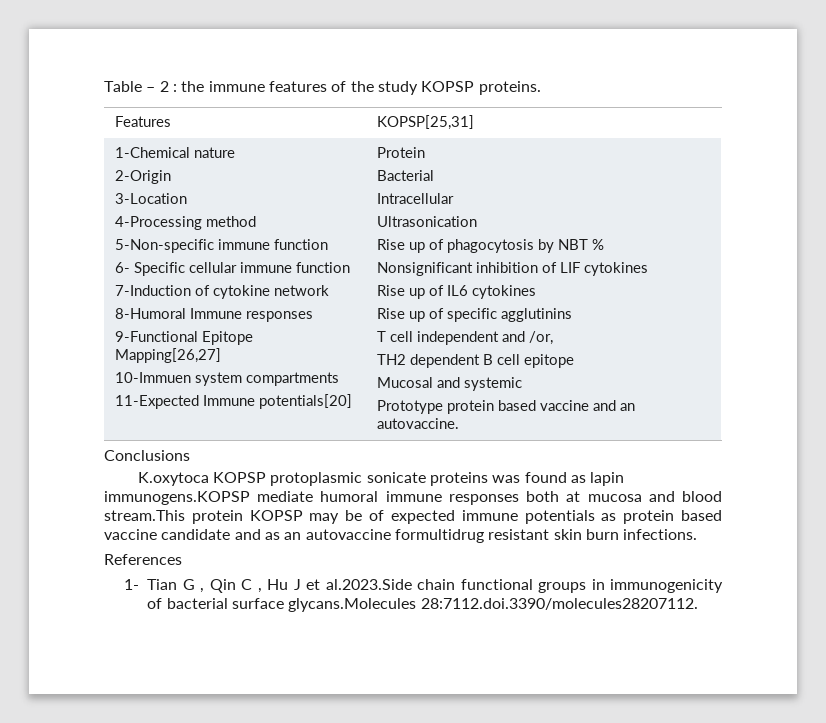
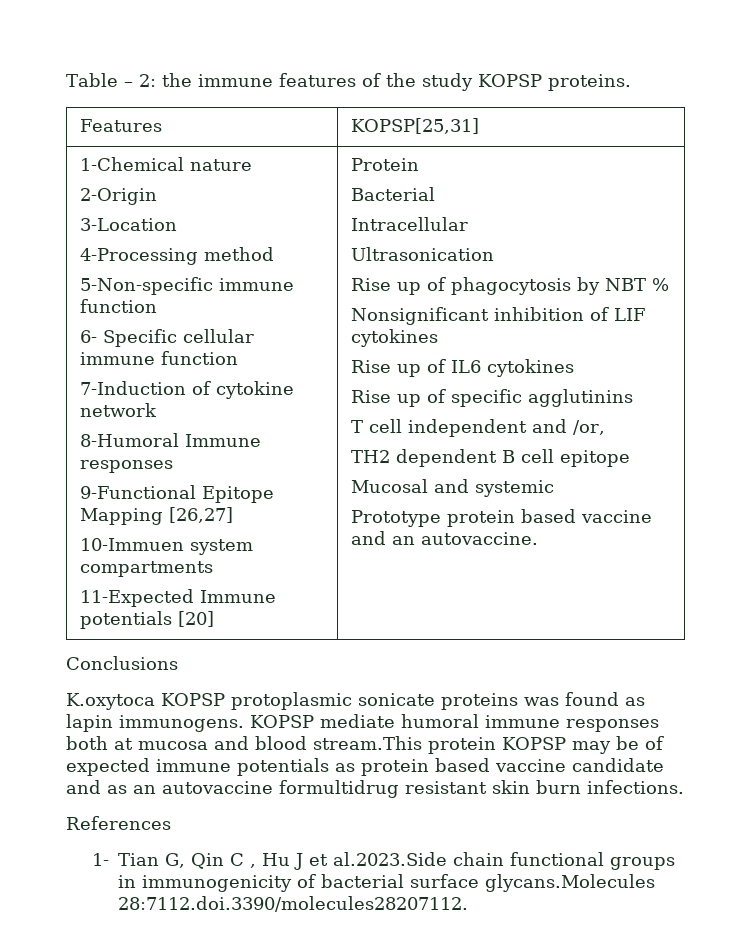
- Table – 2 : the immune features of the study KOPSP proteins.
+ Table – 2: the immune features of the study KOPSP proteins.
- 9-Functional Epitope Mapping[26,27]
+ 9-Functional Epitope Mapping [26,27]
- 11-Expected Immune potentials[20]
+ 11-Expected Immune potentials [20]
- K.oxytoca KOPSP protoplasmic sonicate proteins was found as lapin immunogens.KOPSP mediate humoral immune responses both at mucosa and blood stream.This protein KOPSP may be of expected immune potentials as protein based vaccine candidate and as an autovaccine formultidrug resistant skin burn infections.
+ K.oxytoca KOPSP protoplasmic sonicate proteins was found as lapin immunogens. KOPSP mediate humoral immune responses both at mucosa and blood stream.This protein KOPSP may be of expected immune potentials as protein based vaccine candidate and as an autovaccine formultidrug resistant skin burn infections.
- 1- Tian G , Qin C , Hu J et al.2023.Side chain functional groups in immunogenicity of bacterial surface glycans.Molecules 28:7112.doi.3390/molecules28207112.
+ 1- Tian G, Qin C , Hu J et al.2023.Side chain functional groups in immunogenicity of bacterial surface glycans.Molecules 28:7112.doi.3390/molecules28207112.

